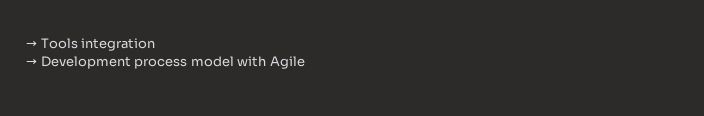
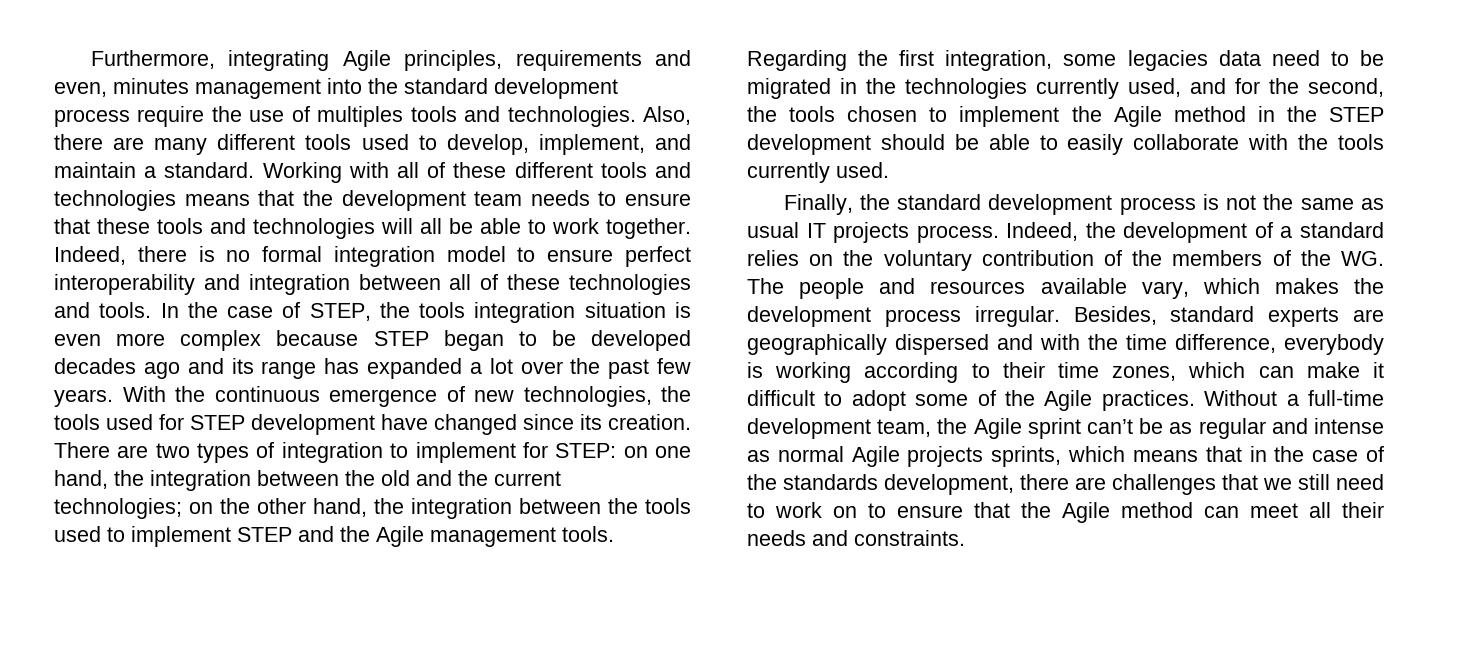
- → Tools integration
- → Development process model with Agile
+ Furthermore, integrating Agile principles, requirements and even, minutes management into the standard development process require the use of multiples tools and technologies. Also, there are many different tools used to develop, implement, and maintain a standard. Working with all of these different tools and technologies means that the development team needs to ensure that these tools and technologies will all be able to work together. Indeed, there is no formal integration model to ensure perfect interoperability and integration between all of these technologies and tools. In the case of STEP, the tools integration situation is even more complex because STEP began to be developed decades ago and its range has expanded a lot over the past few years. With the continuous emergence of new technologies, the tools used for STEP development have changed since its creation. There are two types of integration to implement for STEP: on one hand, the integration between the old and the current technologies; on the other hand, the integration between the tools used to implement STEP and the Agile management tools. Regarding the first integration, some legacies data need to be migrated in the technologies currently used, and for the second, the tools chosen to implement the Agile method in the STEP development should be able to easily collaborate with the tools currently used.
+ Finally, the standard development process is not the same as usual IT projects process. Indeed, the development of a standard relies on the voluntary contribution of the members of the WG. The people and resources available vary, which makes the development process irregular. Besides, standard experts are geographically dispersed and with the time difference, everybody is working according to their time zones, which can make it difficult to adopt some of the Agile practices. Without a full-time development team, the Agile sprint can’t be as regular and intense as normal Agile projects sprints, which means that in the case of the standards development, there are challenges that we still need to work on to ensure that the Agile method can meet all their needs and constraints.

